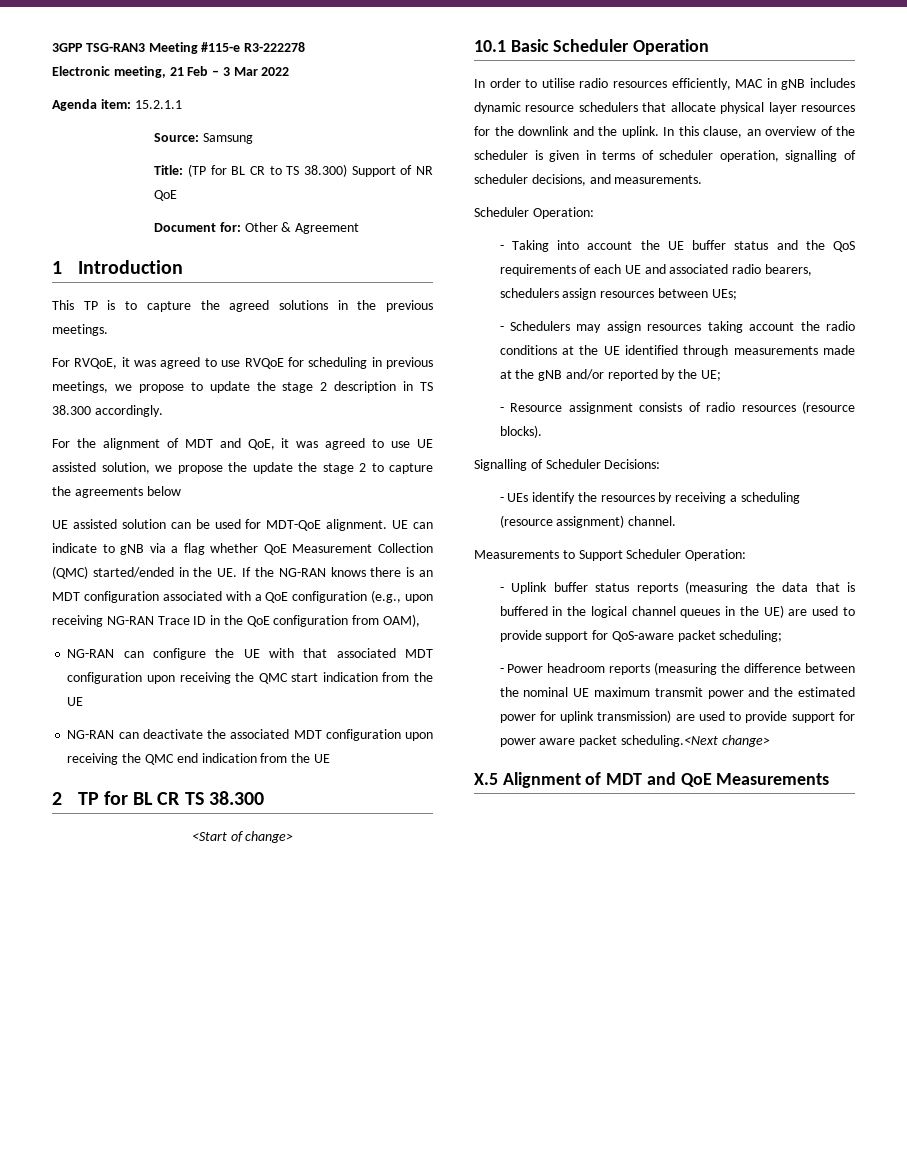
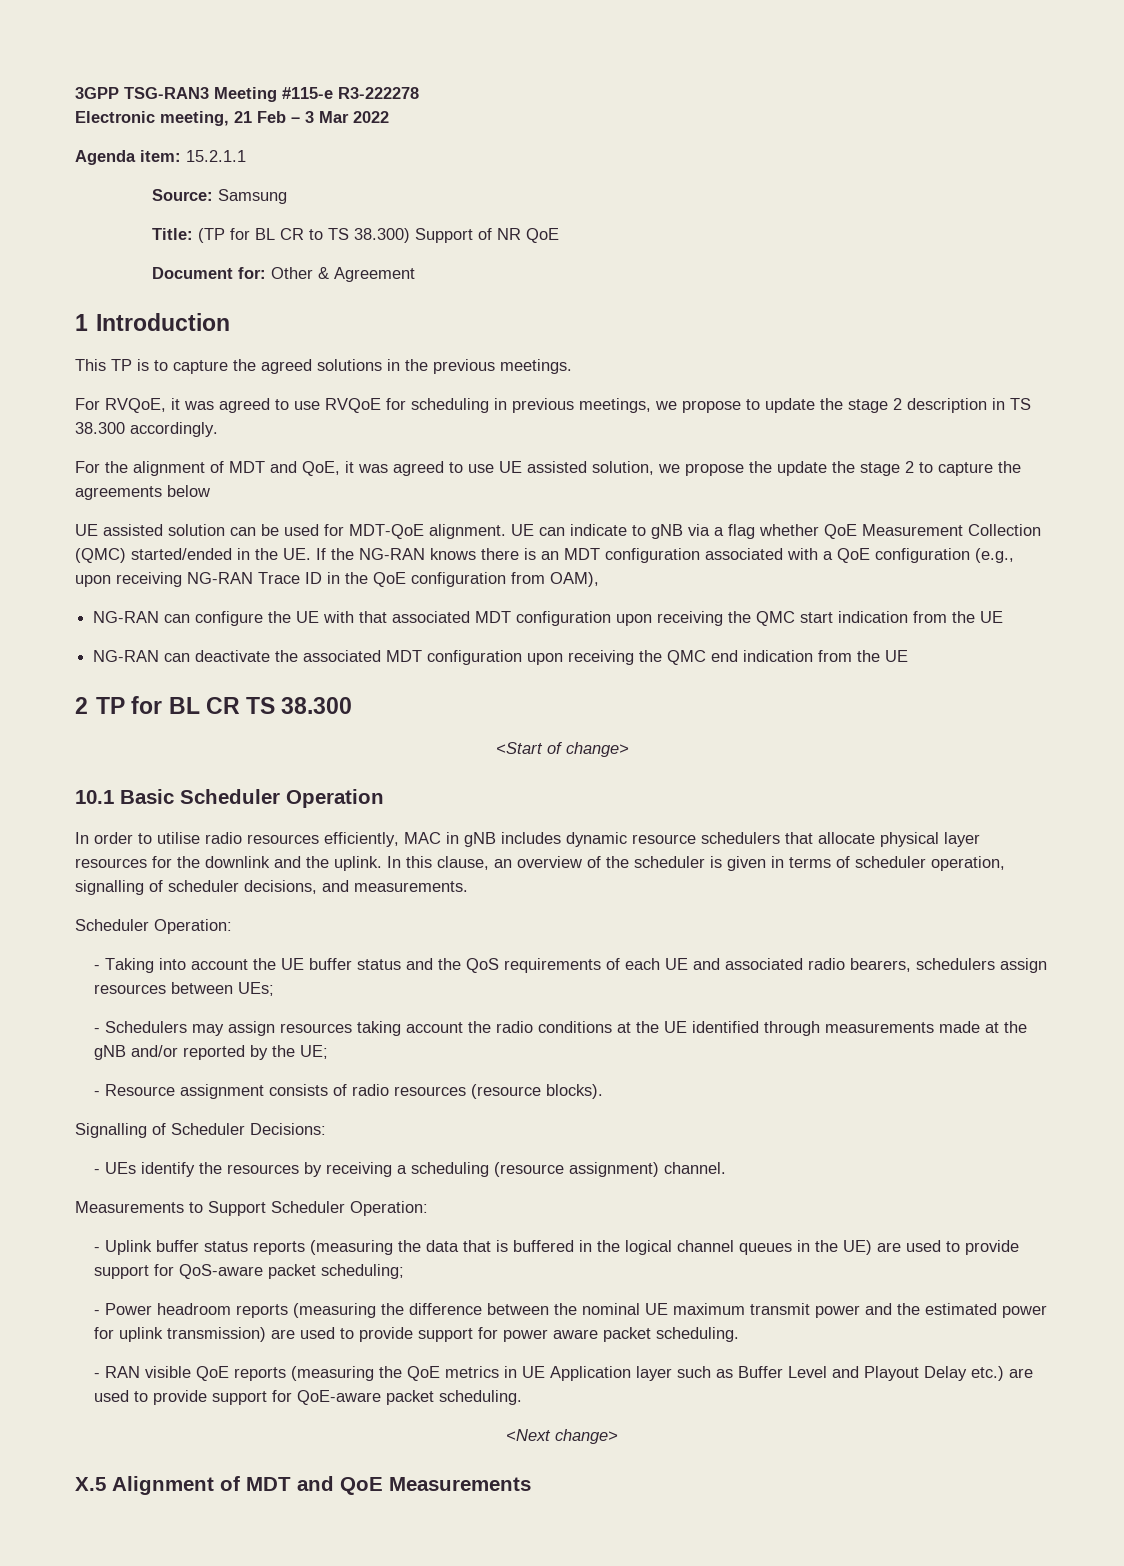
- - Power headroom reports (measuring the difference between the nominal UE maximum transmit power and the estimated power for uplink transmission) are used to provide support for power aware packet scheduling.<Next change>
+ - Power headroom reports (measuring the difference between the nominal UE maximum transmit power and the estimated power for uplink transmission) are used to provide support for power aware packet scheduling.
+ - RAN visible QoE reports (measuring the QoE metrics in UE Application layer such as Buffer Level and Playout Delay etc.) are used to provide support for QoE-aware packet scheduling.
+ <Next change>

